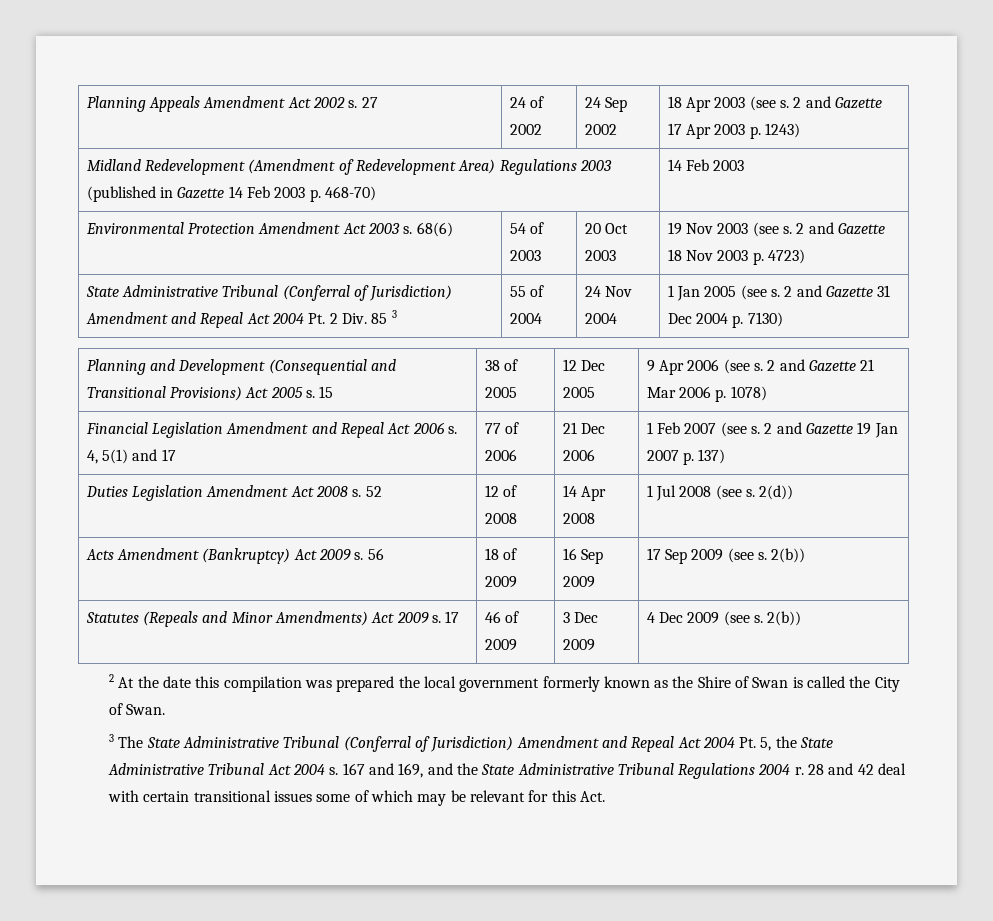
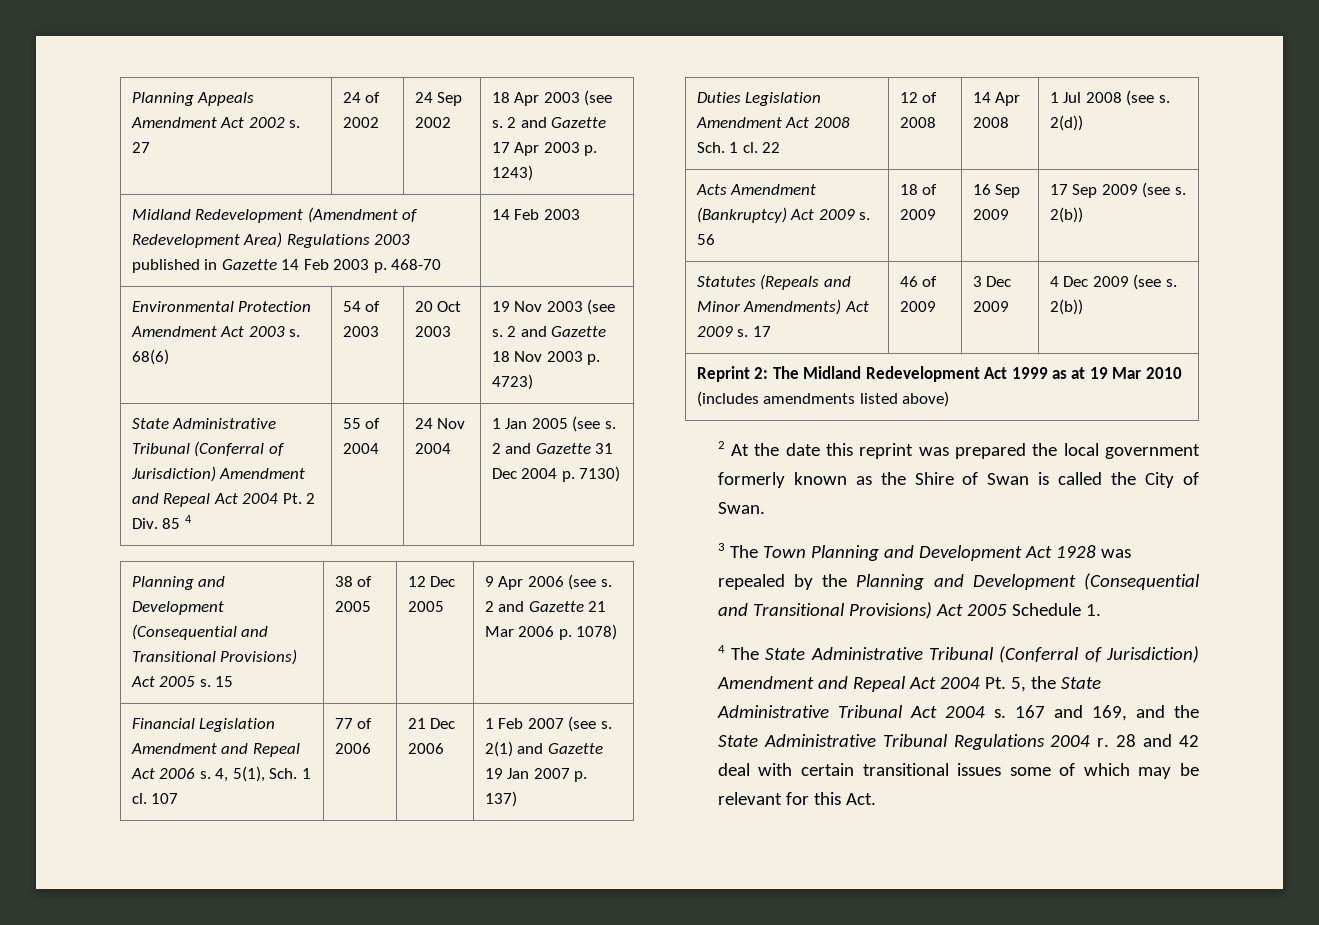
- Midland Redevelopment (Amendment of Redevelopment Area) Regulations 2003 (published in Gazette 14 Feb 2003 p. 468-70) | 14 Feb 2003
+ Midland Redevelopment (Amendment of Redevelopment Area) Regulations 2003 published in Gazette 14 Feb 2003 p. 468-70 | 14 Feb 2003
- State Administrative Tribunal (Conferral of Jurisdiction) Amendment and Repeal Act 2004 Pt. 2 Div. 85 3 | 55 of 2004 | 24 Nov 2004 | 1 Jan 2005 (see s. 2 and Gazette 31 Dec 2004 p. 7130)
+ State Administrative Tribunal (Conferral of Jurisdiction) Amendment and Repeal Act 2004 Pt. 2 Div. 85 4 | 55 of 2004 | 24 Nov 2004 | 1 Jan 2005 (see s. 2 and Gazette 31 Dec 2004 p. 7130)
- Financial Legislation Amendment and Repeal Act 2006 s. 4, 5(1) and 17 | 77 of 2006 | 21 Dec 2006 | 1 Feb 2007 (see s. 2 and Gazette 19 Jan 2007 p. 137)
+ Financial Legislation Amendment and Repeal Act 2006 s. 4, 5(1), Sch. 1 cl. 107 | 77 of 2006 | 21 Dec 2006 | 1 Feb 2007 (see s. 2(1) and Gazette 19 Jan 2007 p. 137)
- Duties Legislation Amendment Act 2008 s. 52 | 12 of 2008 | 14 Apr 2008 | 1 Jul 2008 (see s. 2(d))
+ Duties Legislation Amendment Act 2008 Sch. 1 cl. 22 | 12 of 2008 | 14 Apr 2008 | 1 Jul 2008 (see s. 2(d))
+ Reprint 2: The Midland Redevelopment Act 1999 as at 19 Mar 2010 (includes amendments listed above)
- 2 At the date this compilation was prepared the local government formerly known as the Shire of Swan is called the City of Swan.
+ 2 At the date this reprint was prepared the local government formerly known as the Shire of Swan is called the City of Swan.
- 3 The State Administrative Tribunal (Conferral of Jurisdiction) Amendment and Repeal Act 2004 Pt. 5, the State Administrative Tribunal Act 2004 s.
+ 3 The Town Planning and Development Act 1928 was repealed by the Planning and Development (Consequential and Transitional Provisions) Act 2005 Schedule 1.
+ 4 The State Administrative Tribunal (Conferral of Jurisdiction) Amendment and Repeal Act 2004 Pt. 5, the State Administrative Tribunal Act 2004 s.

